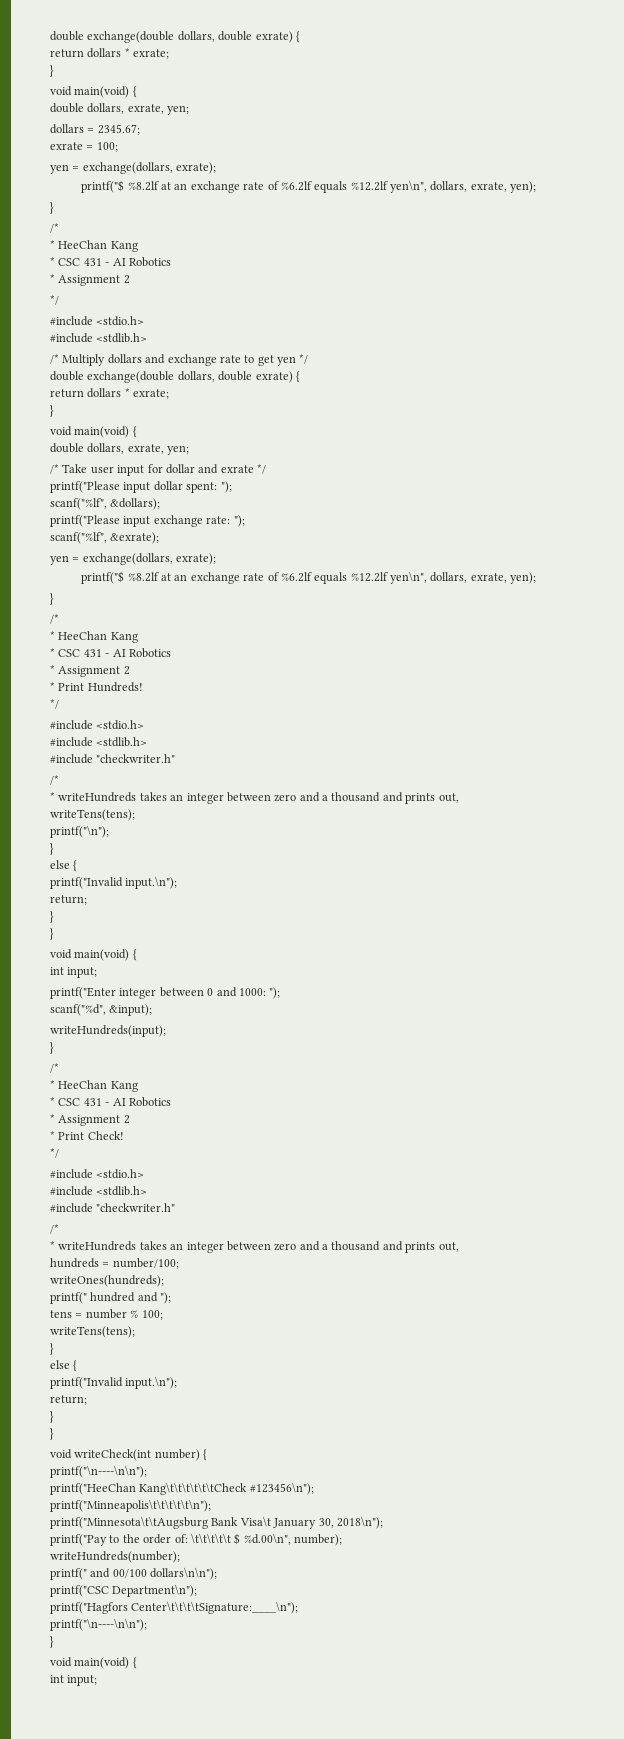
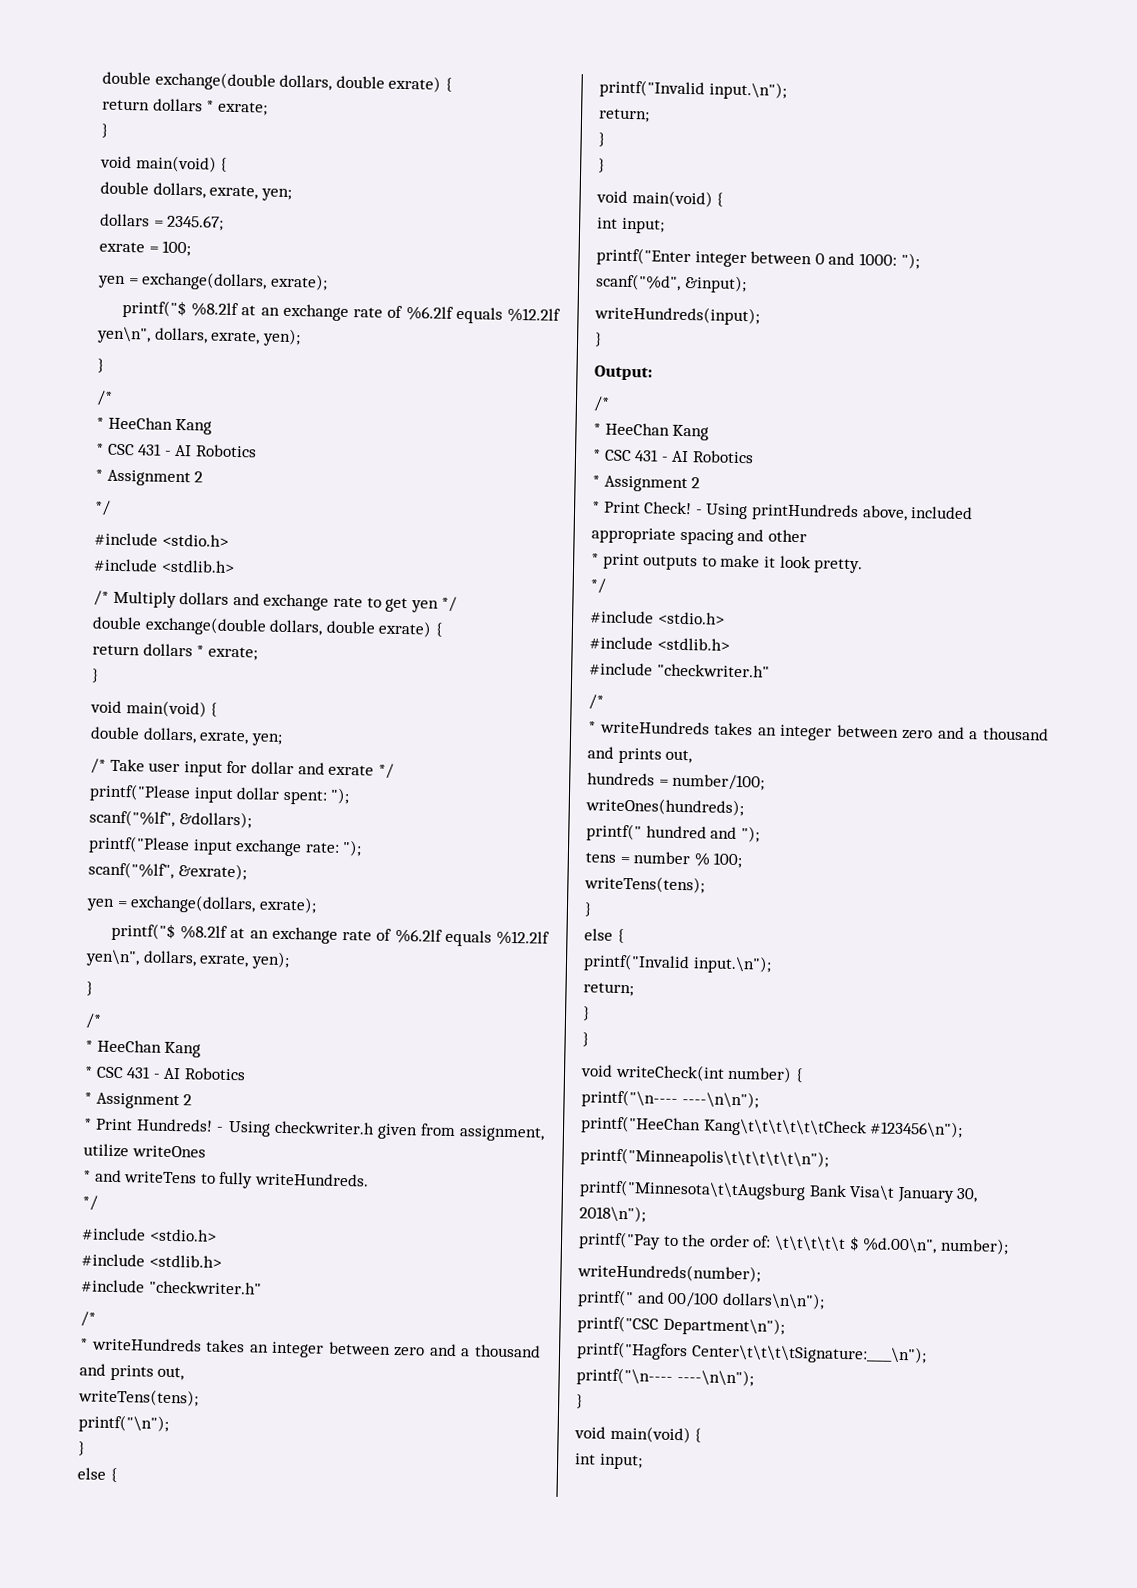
+ - Using checkwriter.h given from assignment, utilize writeOnes
+ * and writeTens to fully writeHundreds.
+ Output:
+ - Using printHundreds above, included appropriate spacing and other
+ * print outputs to make it look pretty.
  void writeCheck(int number) {
- printf("\n----\n\n");
+ printf("\n---- ----\n\n");
  printf("Hagfors Center\t\t\t\tSignature:____\n");
- printf("\n----\n\n");
+ printf("\n---- ----\n\n");

